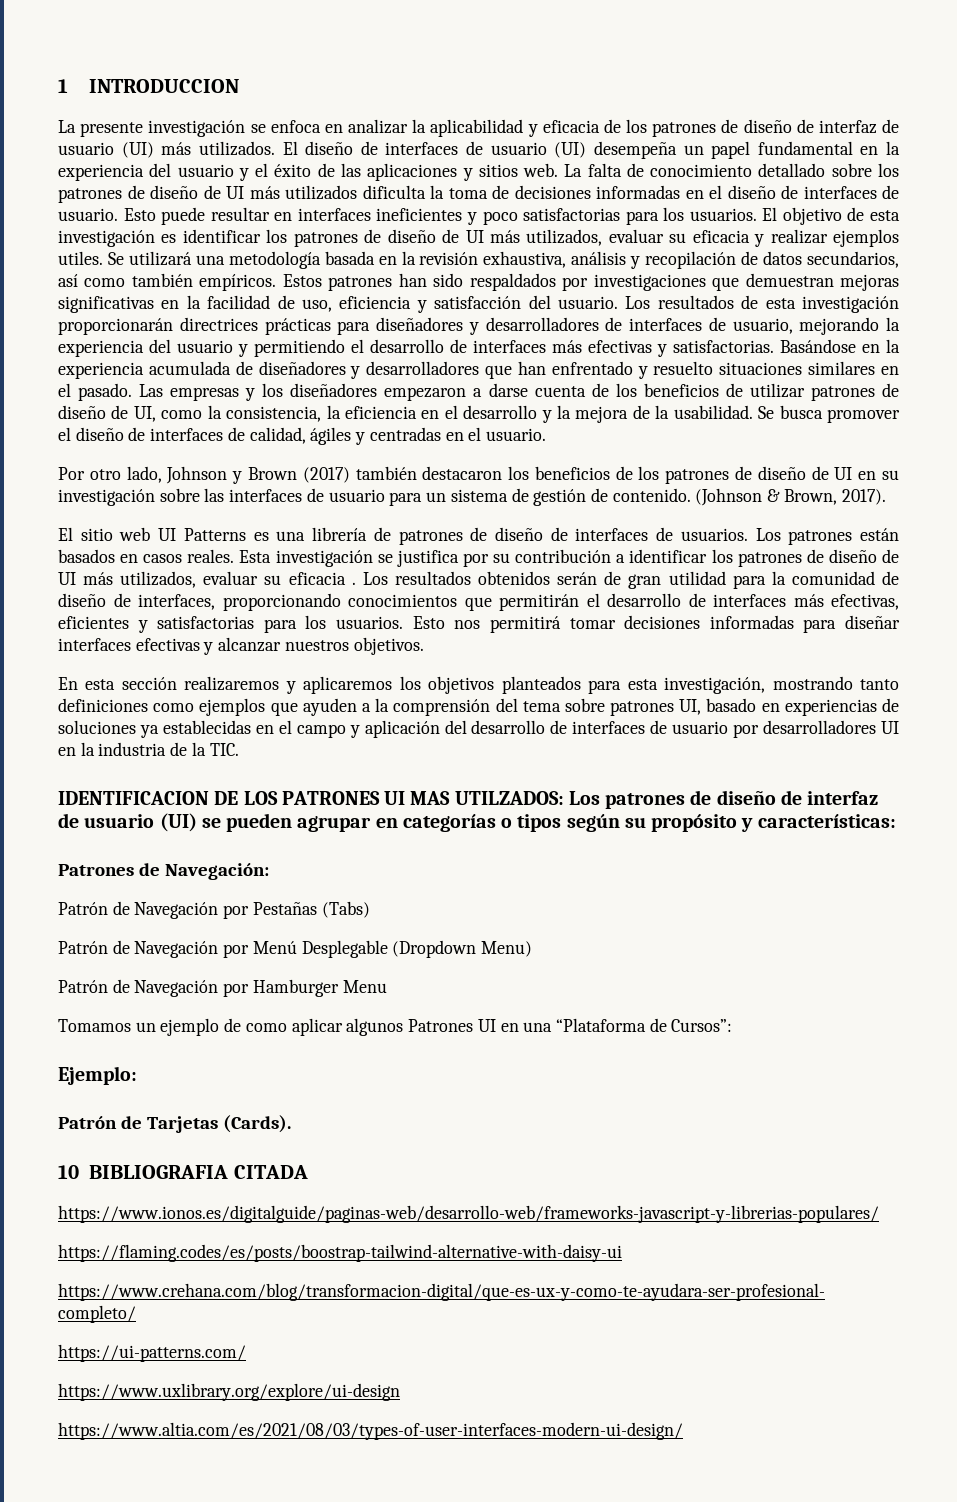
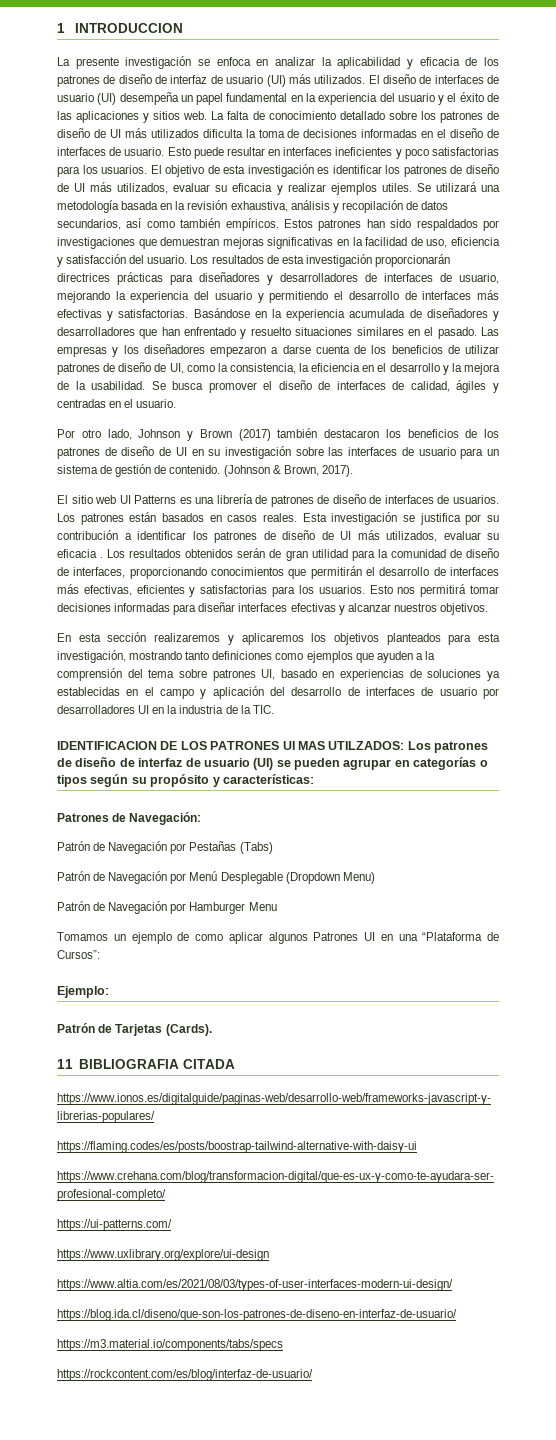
- 10 BIBLIOGRAFIA CITADA
+ 11 BIBLIOGRAFIA CITADA
+ https://blog.ida.cl/diseno/que-son-los-patrones-de-diseno-en-interfaz-de-usuario/
+ https://m3.material.io/components/tabs/specs
+ https://rockcontent.com/es/blog/interfaz-de-usuario/

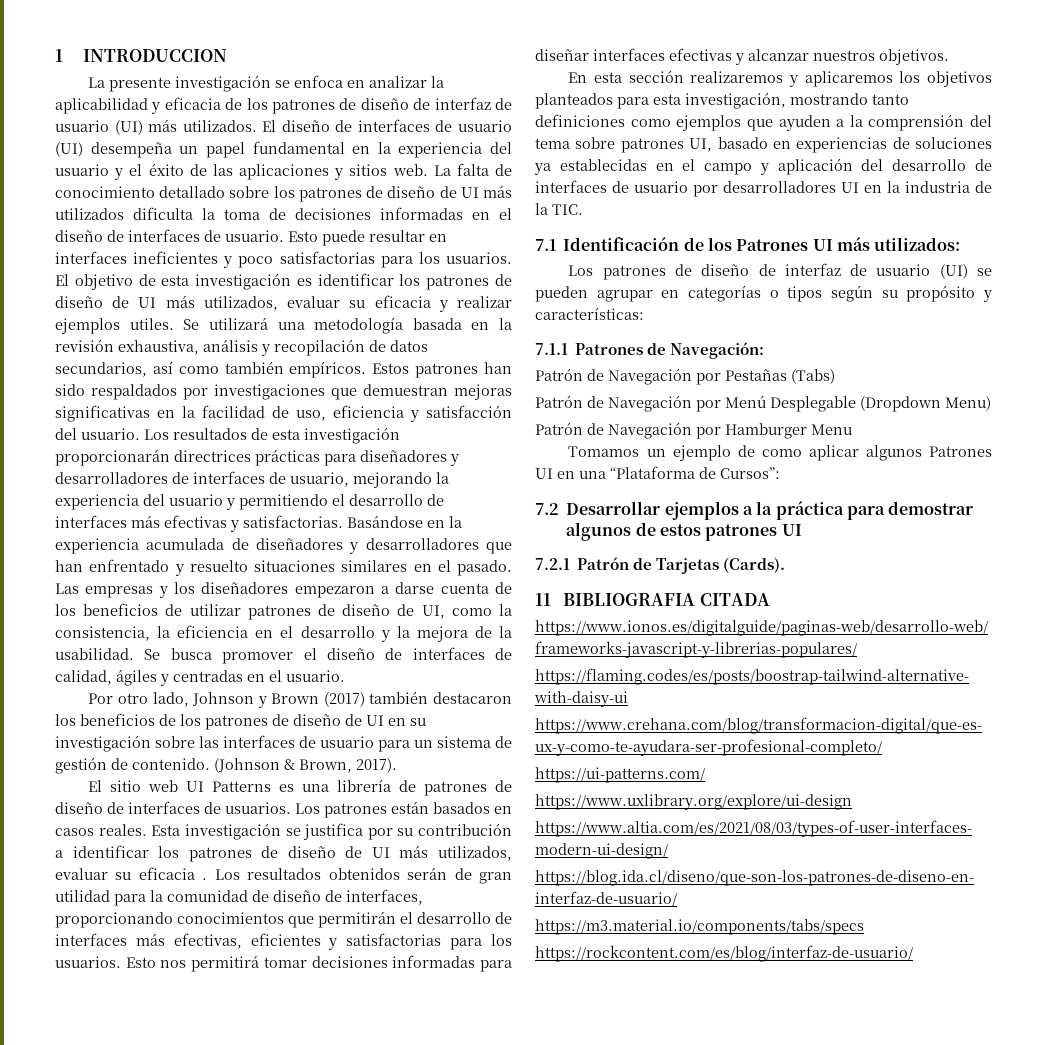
- IDENTIFICACION DE LOS PATRONES UI MAS UTILZADOS: Los patrones de diseño de interfaz de usuario (UI) se pueden agrupar en categorías o tipos según su propósito y características:
+ 7.1 Identificación de los Patrones UI más utilizados:
+ Los patrones de diseño de interfaz de usuario (UI) se pueden agrupar en categorías o tipos según su propósito y características:
- Patrones de Navegación:
+ 7.1.1 Patrones de Navegación:
- Ejemplo:
- Patrón de Tarjetas (Cards).
+ 7.2 Desarrollar ejemplos a la práctica para demostrar algunos de estos patrones UI
+ 7.2.1 Patrón de Tarjetas (Cards).

